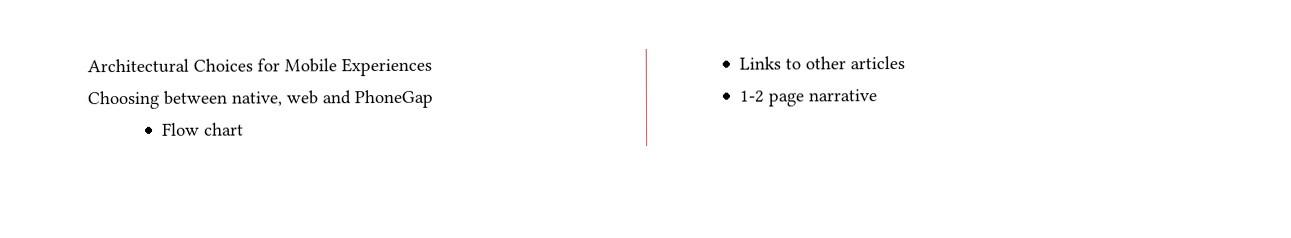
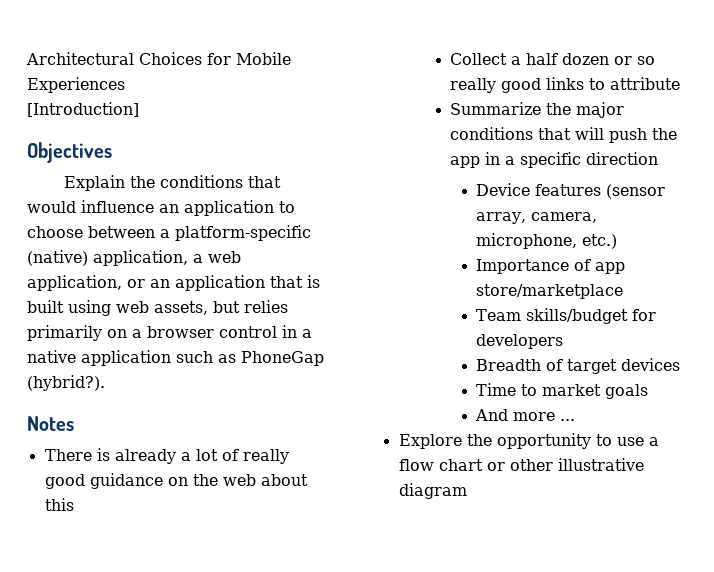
- Choosing between native, web and PhoneGap
- Flow chart
- Links to other articles
- 1-2 page narrative
+ [Introduction]
+ Objectives
+ Explain the conditions that would influence an application to choose between a platform-specific (native) application, a web application, or an application that is built using web assets, but relies primarily on a browser control in a native application such as PhoneGap (hybrid?).
+ Notes
+ There is already a lot of really good guidance on the web about this
+ Collect a half dozen or so really good links to attribute
+ Summarize the major conditions that will push the app in a specific direction
+ Device features (sensor array, camera, microphone, etc.)
+ Importance of app store/marketplace
+ Team skills/budget for developers
+ Breadth of target devices
+ Time to market goals
+ And more ...
+ Explore the opportunity to use a flow chart or other illustrative diagram

